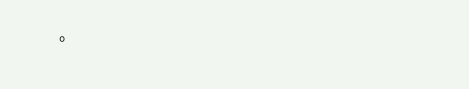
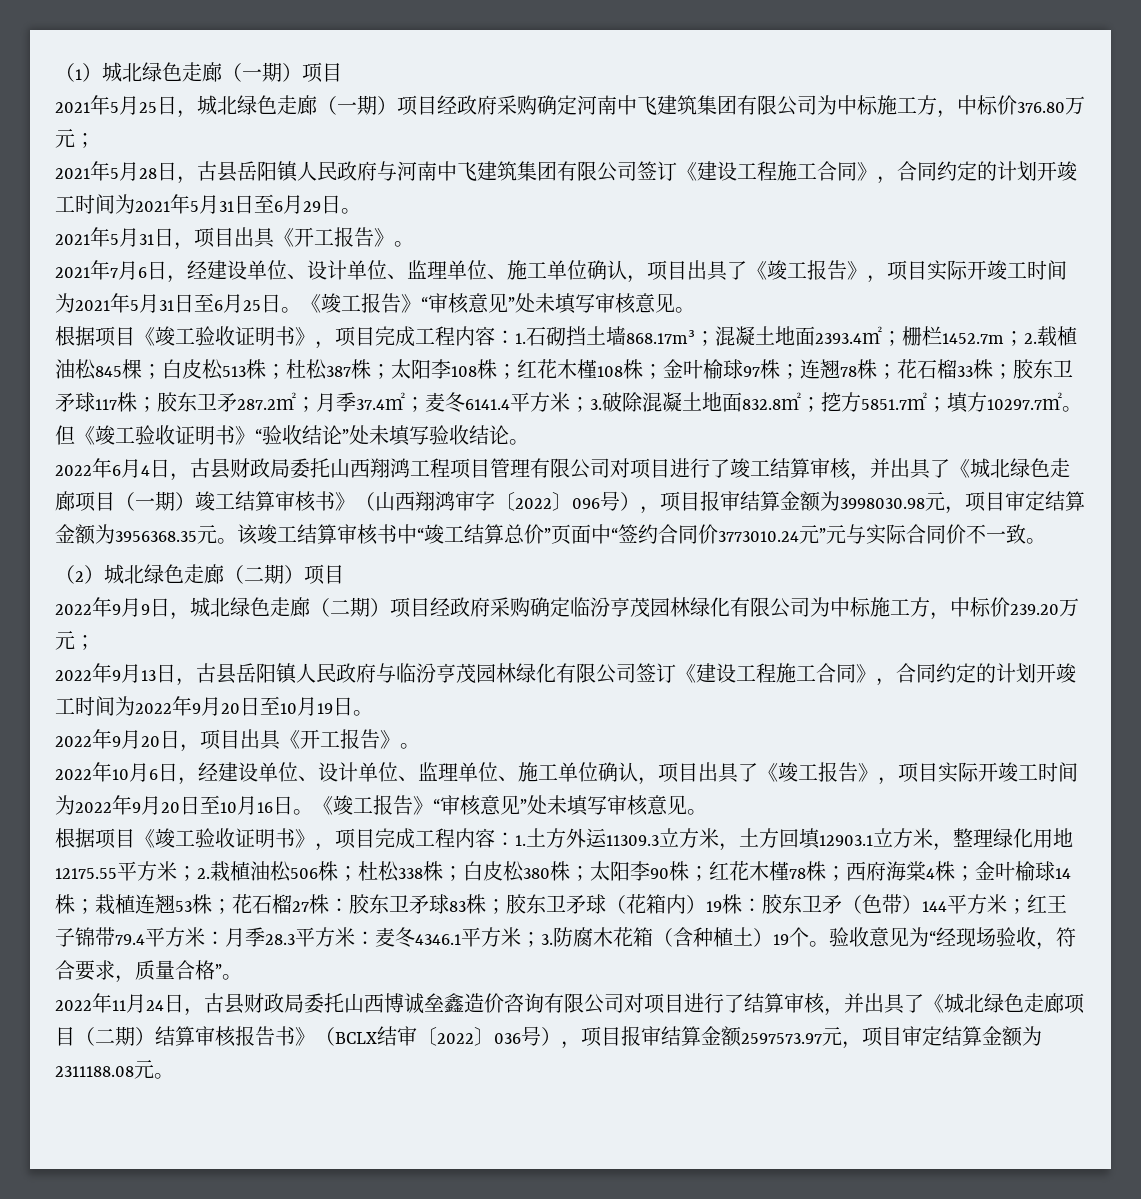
- 。
+ （1）城北绿色走廊（一期）项目
+ 2021年5月25日，城北绿色走廊（一期）项目经政府采购确定河南中飞建筑集团有限公司为中标施工方，中标价376.80万元；
+ 2021年5月28日，古县岳阳镇人民政府与河南中飞建筑集团有限公司签订《建设工程施工合同》，合同约定的计划开竣工时间为2021年5月31日至6月29日。
+ 2021年5月31日，项目出具《开工报告》。
+ 2021年7月6日，经建设单位、设计单位、监理单位、施工单位确认，项目出具了《竣工报告》，项目实际开竣工时间为2021年5月31日至6月25日。《竣工报告》“审核意见”处未填写审核意见。
+ 根据项目《竣工验收证明书》，项目完成工程内容：1.石砌挡土墙868.17m³；混凝土地面2393.4㎡；栅栏1452.7m；2.载植油松845棵；白皮松513株；杜松387株；太阳李108株；红花木槿108株；金叶榆球97株；连翘78株；花石榴33株；胶东卫矛球117株；胶东卫矛287.2㎡；月季37.4㎡；麦冬6141.4平方米；3.破除混凝土地面832.8㎡；挖方5851.7㎡；填方10297.7㎡。但《竣工验收证明书》“验收结论”处未填写验收结论。
+ 2022年6月4日，古县财政局委托山西翔鸿工程项目管理有限公司对项目进行了竣工结算审核，并出具了《城北绿色走廊项目（一期）竣工结算审核书》（山西翔鸿审字〔2022〕096号），项目报审结算金额为3998030.98元，项目审定结算金额为3956368.35元。该竣工结算审核书中“竣工结算总价”页面中“签约合同价3773010.24元”元与实际合同价不一致。
+ （2）城北绿色走廊（二期）项目
+ 2022年9月9日，城北绿色走廊（二期）项目经政府采购确定临汾亨茂园林绿化有限公司为中标施工方，中标价239.20万元；
+ 2022年9月13日，古县岳阳镇人民政府与临汾亨茂园林绿化有限公司签订《建设工程施工合同》，合同约定的计划开竣工时间为2022年9月20日至10月19日。
+ 2022年9月20日，项目出具《开工报告》。
+ 2022年10月6日，经建设单位、设计单位、监理单位、施工单位确认，项目出具了《竣工报告》，项目实际开竣工时间为2022年9月20日至10月16日。《竣工报告》“审核意见”处未填写审核意见。
+ 根据项目《竣工验收证明书》，项目完成工程内容：1.土方外运11309.3立方米，土方回填12903.1立方米，整理绿化用地12175.55平方米；2.栽植油松506株；杜松338株；白皮松380株；太阳李90株；红花木槿78株；西府海棠4株；金叶榆球14株；栽植连翘53株；花石榴27株：胶东卫矛球83株；胶东卫矛球（花箱内）19株：胶东卫矛（色带）144平方米；红王子锦带79.4平方米：月季28.3平方米：麦冬4346.1平方米；3.防腐木花箱（含种植土）19个。验收意见为“经现场验收，符合要求，质量合格”。
+ 2022年11月24日，古县财政局委托山西博诚垒鑫造价咨询有限公司对项目进行了结算审核，并出具了《城北绿色走廊项目（二期）结算审核报告书》（BCLX结审〔2022〕036号），项目报审结算金额2597573.97元，项目审定结算金额为2311188.08元。

